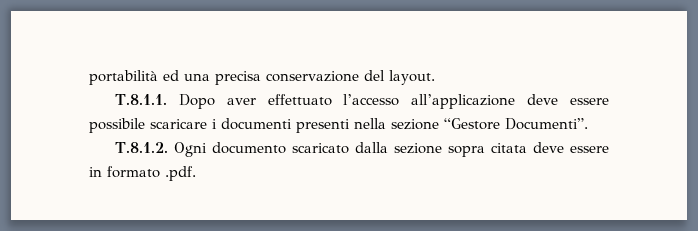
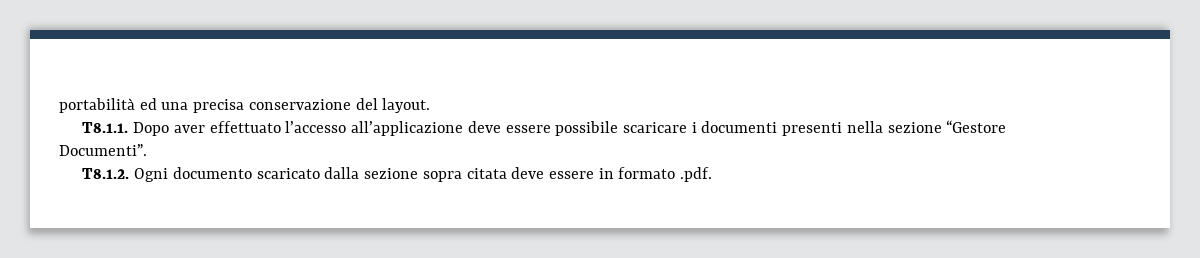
- T.8.1.1. Dopo aver effettuato l’accesso all’applicazione deve essere possibile scaricare i documenti presenti nella sezione “Gestore Documenti”.
+ T8.1.1. Dopo aver effettuato l’accesso all’applicazione deve essere possibile scaricare i documenti presenti nella sezione “Gestore Documenti”.
- T.8.1.2. Ogni documento scaricato dalla sezione sopra citata deve essere in formato .pdf.
+ T8.1.2. Ogni documento scaricato dalla sezione sopra citata deve essere in formato .pdf.

